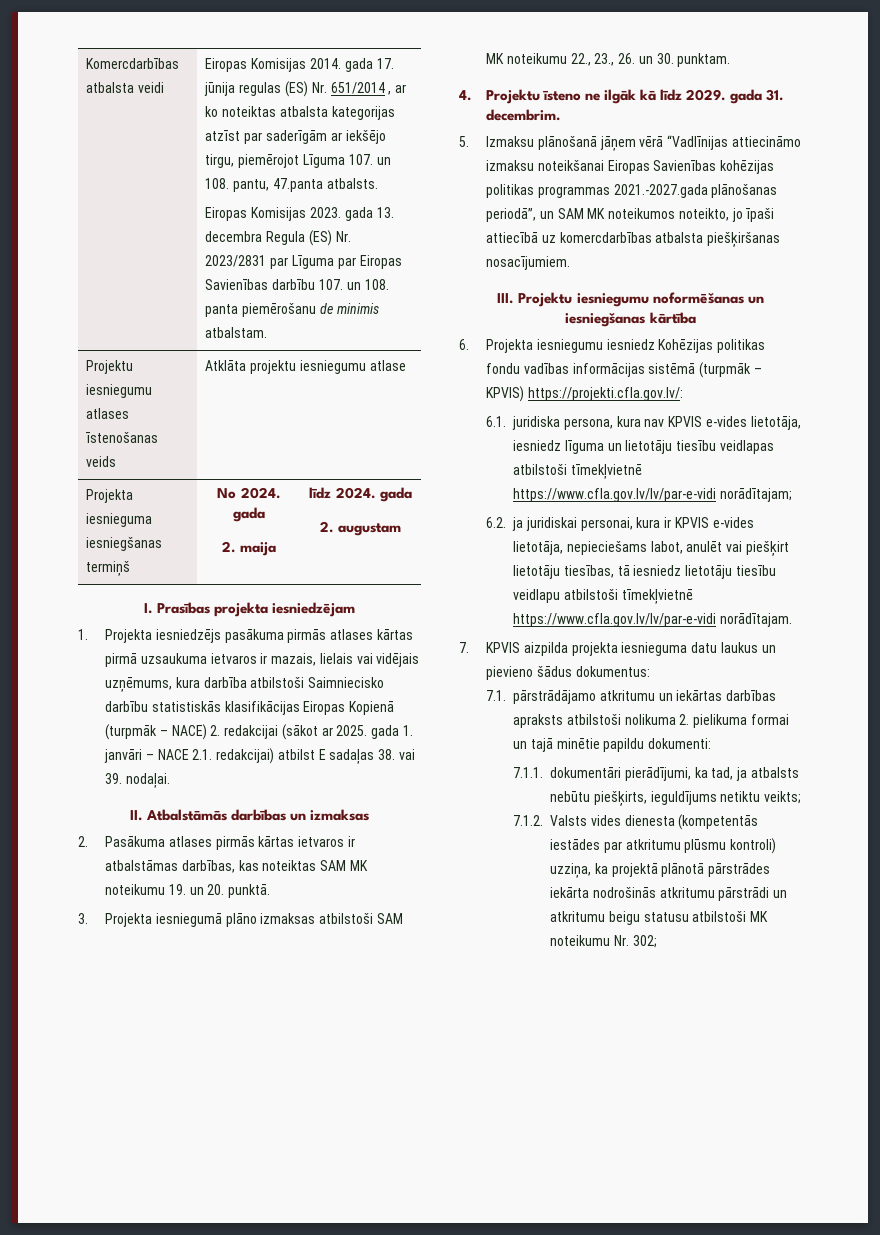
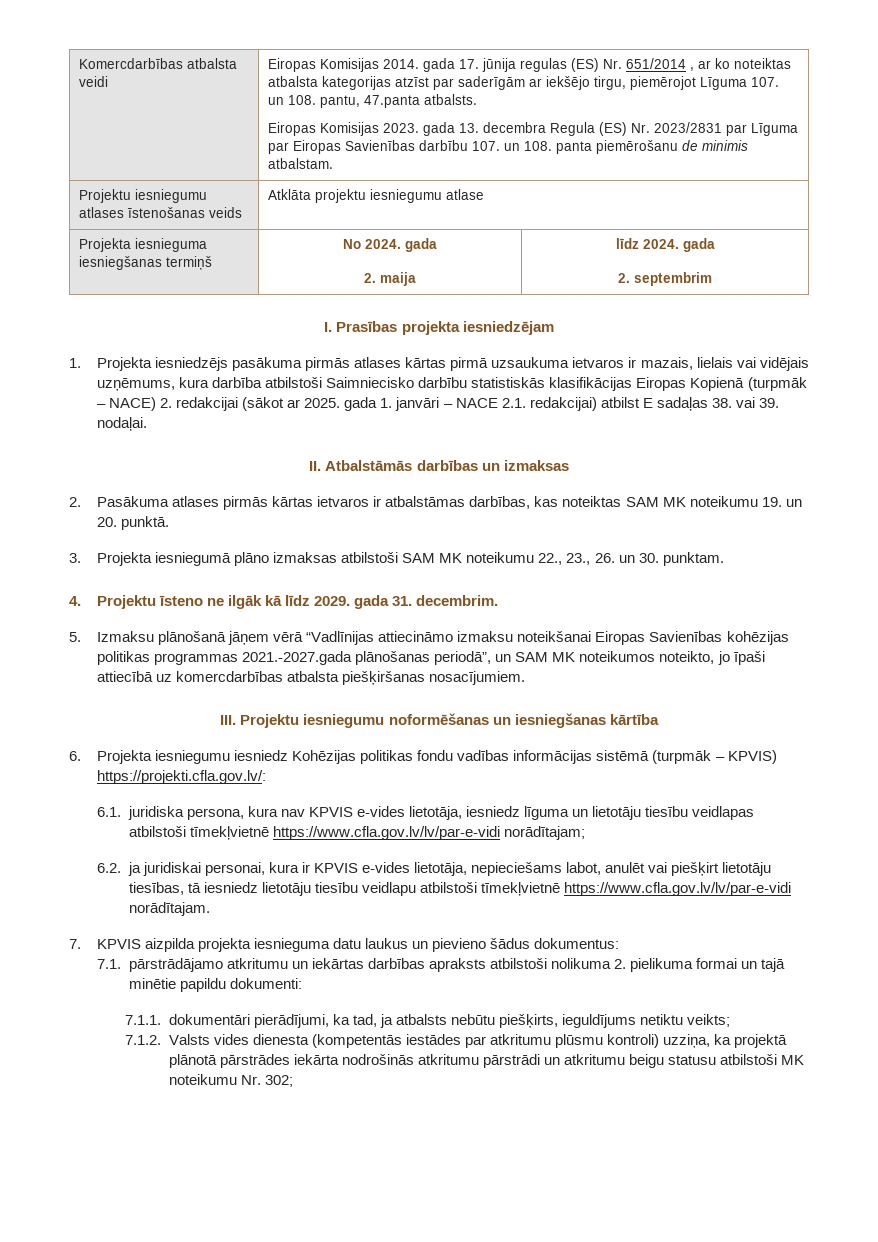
  Projekta iesnieguma iesniegšanas termiņš | No 2024. gada
  2. maija | līdz 2024. gada
- 2. augustam
+ 2. septembrim

